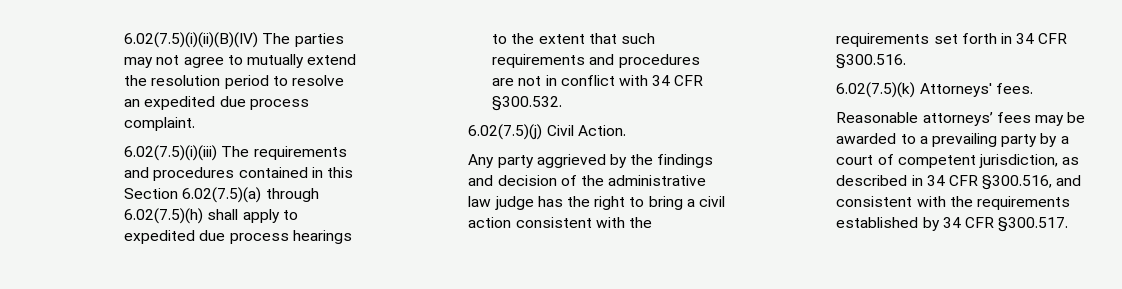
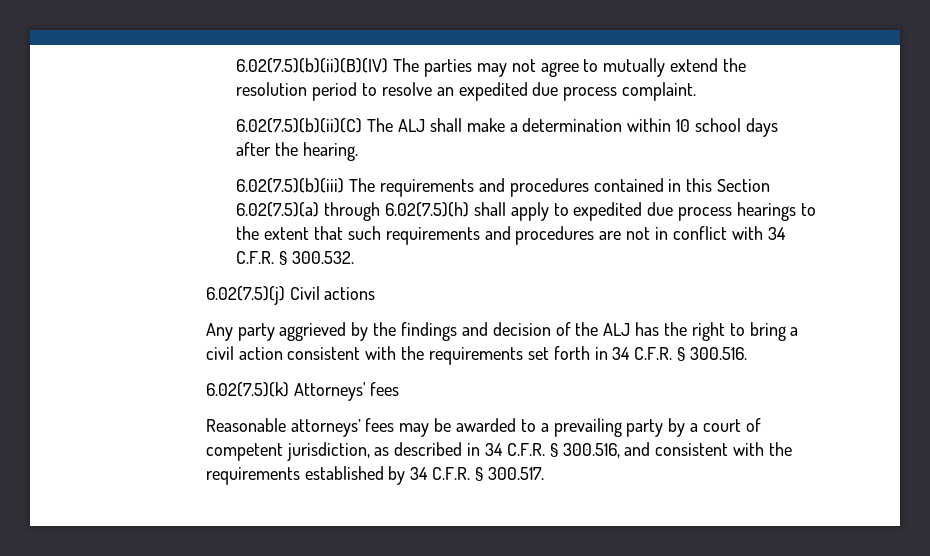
- 6.02(7.5)(i)(ii)(B)(IV) The parties may not agree to mutually extend the resolution period to resolve an expedited due process complaint.
+ 6.02(7.5)(b)(ii)(B)(IV) The parties may not agree to mutually extend the resolution period to resolve an expedited due process complaint.
- 6.02(7.5)(i)(iii) The requirements and procedures contained in this Section 6.02(7.5)(a) through 6.02(7.5)(h) shall apply to expedited due process hearings to the extent that such requirements and procedures are not in conflict with 34 CFR §300.532.
+ 6.02(7.5)(b)(ii)(C) The ALJ shall make a determination within 10 school days after the hearing.
+ 6.02(7.5)(b)(iii) The requirements and procedures contained in this Section 6.02(7.5)(a) through 6.02(7.5)(h) shall apply to expedited due process hearings to the extent that such requirements and procedures are not in conflict with 34 C.F.R. § 300.532.
- 6.02(7.5)(j) Civil Action.
+ 6.02(7.5)(j) Civil actions
- Any party aggrieved by the findings and decision of the administrative law judge has the right to bring a civil action consistent with the requirements set forth in 34 CFR §300.516.
+ Any party aggrieved by the findings and decision of the ALJ has the right to bring a civil action consistent with the requirements set forth in 34 C.F.R. § 300.516.
- 6.02(7.5)(k) Attorneys' fees.
+ 6.02(7.5)(k) Attorneys' fees
- Reasonable attorneys’ fees may be awarded to a prevailing party by a court of competent jurisdiction, as described in 34 CFR §300.516, and consistent with the requirements established by 34 CFR §300.517.
+ Reasonable attorneys’ fees may be awarded to a prevailing party by a court of competent jurisdiction, as described in 34 C.F.R. § 300.516, and consistent with the requirements established by 34 C.F.R. § 300.517.

